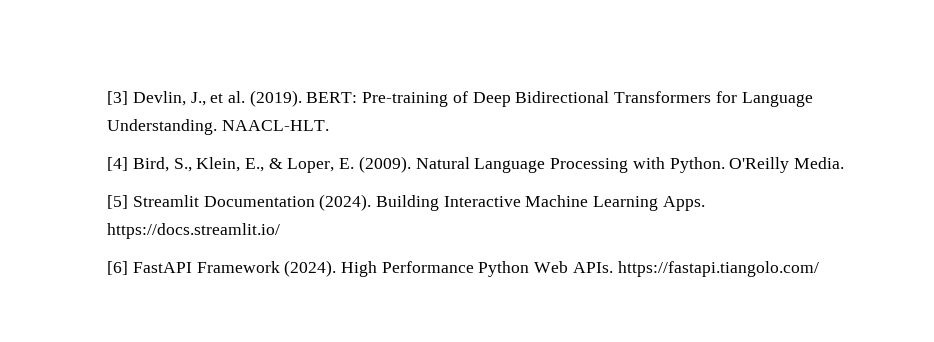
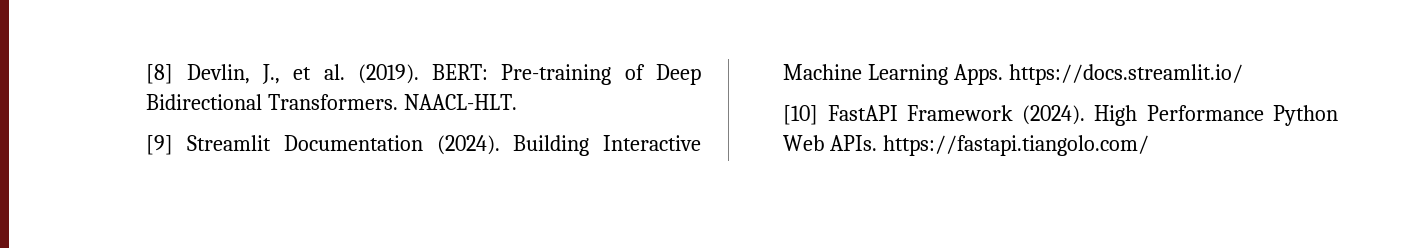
- [3] Devlin, J., et al. (2019).
+ [8] Devlin, J., et al. (2019).
- BERT: Pre-training of Deep Bidirectional Transformers for Language Understanding. NAACL-HLT.
- [4] Bird, S., Klein, E., & Loper, E. (2009). Natural Language Processing with Python. O'Reilly Media.
- [5] Streamlit Documentation (2024).
+ BERT: Pre-training of Deep Bidirectional Transformers. NAACL-HLT.
+ [9] Streamlit Documentation (2024).
- [6] FastAPI Framework (2024).
+ [10] FastAPI Framework (2024).

